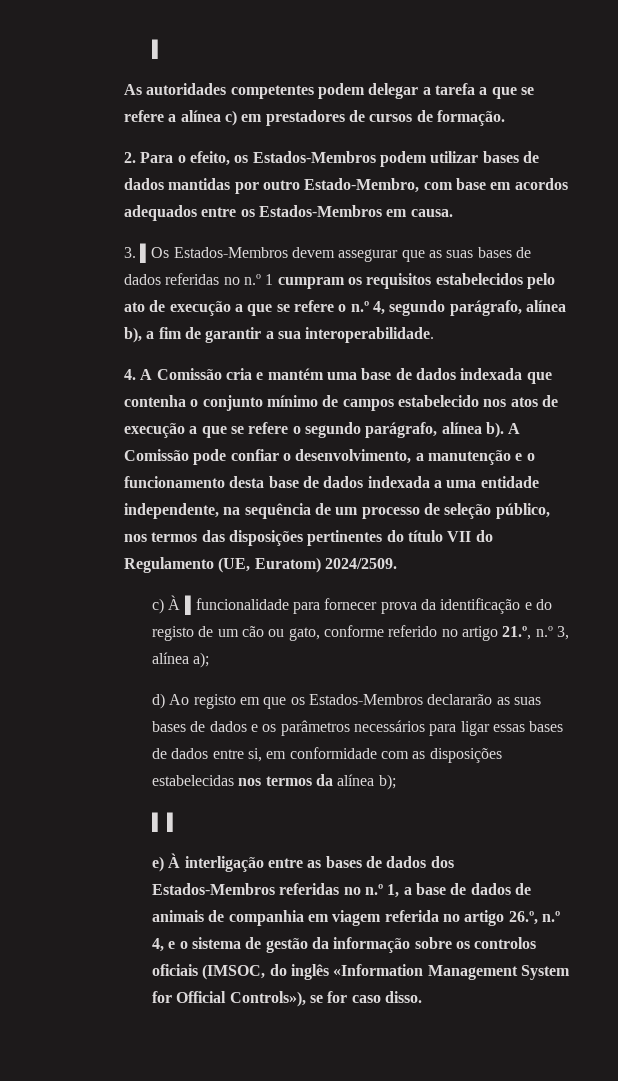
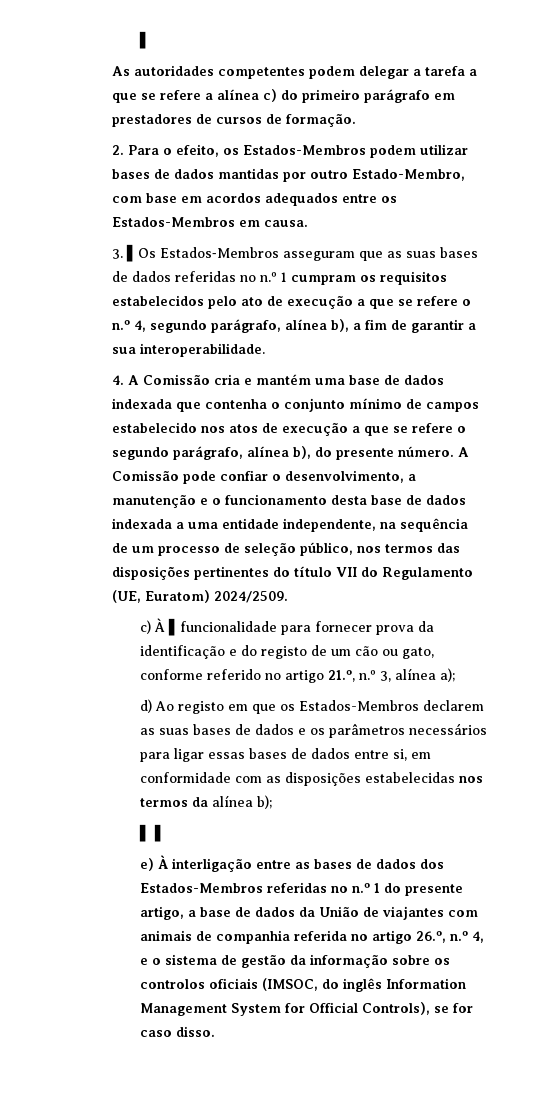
- As autoridades competentes podem delegar a tarefa a que se refere a alínea c) em prestadores de cursos de formação.
+ As autoridades competentes podem delegar a tarefa a que se refere a alínea c) do primeiro parágrafo em prestadores de cursos de formação.
- 3. ▌Os Estados‑Membros devem assegurar que as suas bases de dados referidas no n.º 1 cumpram os requisitos estabelecidos pelo ato de execução a que se refere o n.º 4, segundo parágrafo, alínea b), a fim de garantir a sua interoperabilidade.
+ 3. ▌Os Estados‑Membros asseguram que as suas bases de dados referidas no n.º 1 cumpram os requisitos estabelecidos pelo ato de execução a que se refere o n.º 4, segundo parágrafo, alínea b), a fim de garantir a sua interoperabilidade.
- 4. A Comissão cria e mantém uma base de dados indexada que contenha o conjunto mínimo de campos estabelecido nos atos de execução a que se refere o segundo parágrafo, alínea b).
+ 4. A Comissão cria e mantém uma base de dados indexada que contenha o conjunto mínimo de campos estabelecido nos atos de execução a que se refere o segundo parágrafo, alínea b), do presente número.
- d) Ao registo em que os Estados-Membros declararão as suas bases de dados e os parâmetros necessários para ligar essas bases de dados entre si, em conformidade com as disposições estabelecidas nos termos da alínea b);
+ d) Ao registo em que os Estados-Membros declarem as suas bases de dados e os parâmetros necessários para ligar essas bases de dados entre si, em conformidade com as disposições estabelecidas nos termos da alínea b);
- e) À interligação entre as bases de dados dos Estados-Membros referidas no n.º 1, a base de dados de animais de companhia em viagem referida no artigo 26.º, n.º 4, e o sistema de gestão da informação sobre os controlos oficiais (IMSOC, do inglês «Information Management System for Official Controls»), se for caso disso.
+ e) À interligação entre as bases de dados dos Estados-Membros referidas no n.º 1 do presente artigo, a base de dados da União de viajantes com animais de companhia referida no artigo 26.º, n.º 4, e o sistema de gestão da informação sobre os controlos oficiais (IMSOC, do inglês Information Management System for Official Controls), se for caso disso.

